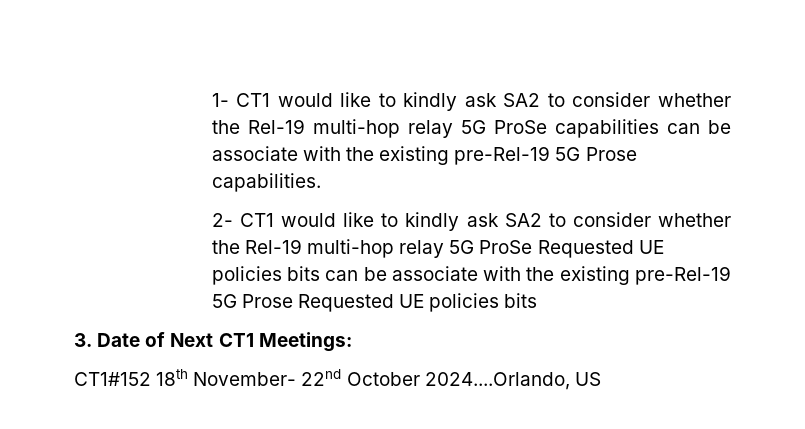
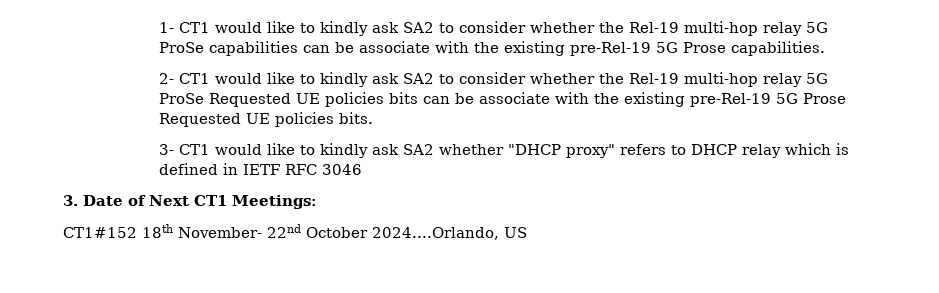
- 2- CT1 would like to kindly ask SA2 to consider whether the Rel-19 multi-hop relay 5G ProSe Requested UE policies bits can be associate with the existing pre-Rel-19 5G Prose Requested UE policies bits
+ 2- CT1 would like to kindly ask SA2 to consider whether the Rel-19 multi-hop relay 5G ProSe Requested UE policies bits can be associate with the existing pre-Rel-19 5G Prose Requested UE policies bits.
+ 3- CT1 would like to kindly ask SA2 whether "DHCP proxy" refers to DHCP relay which is defined in IETF RFC 3046

